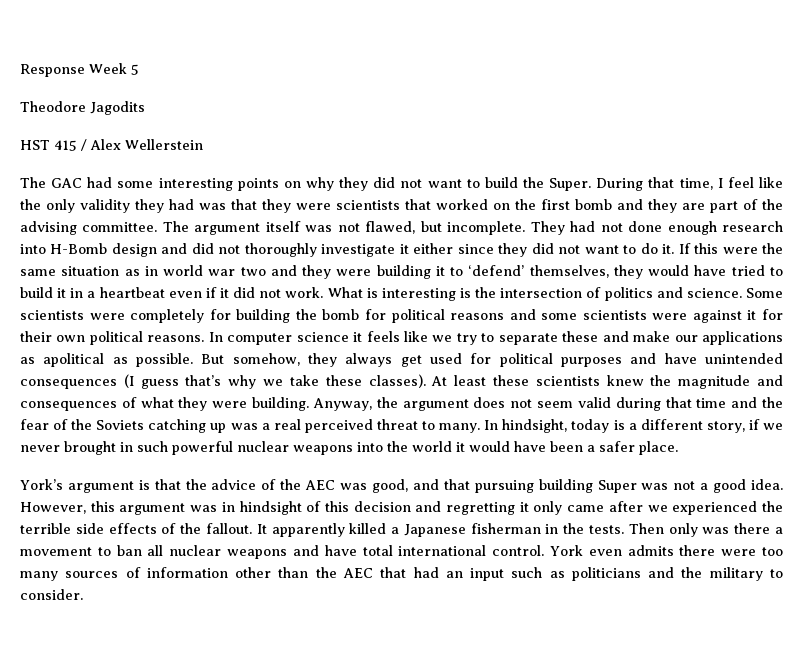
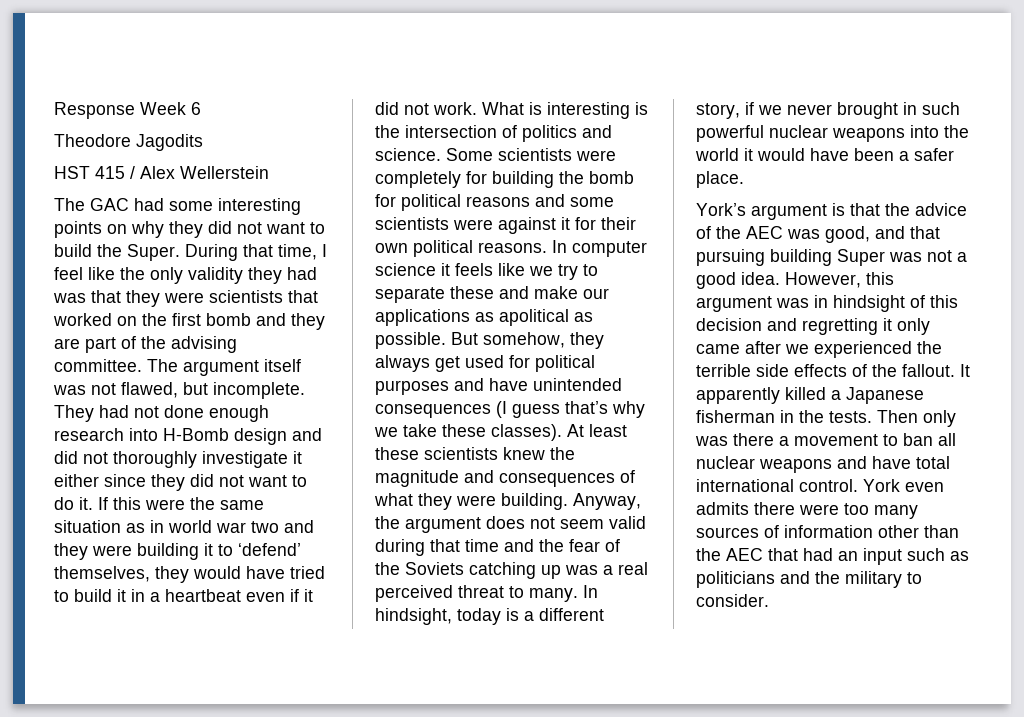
- Response Week 5
+ Response Week 6

